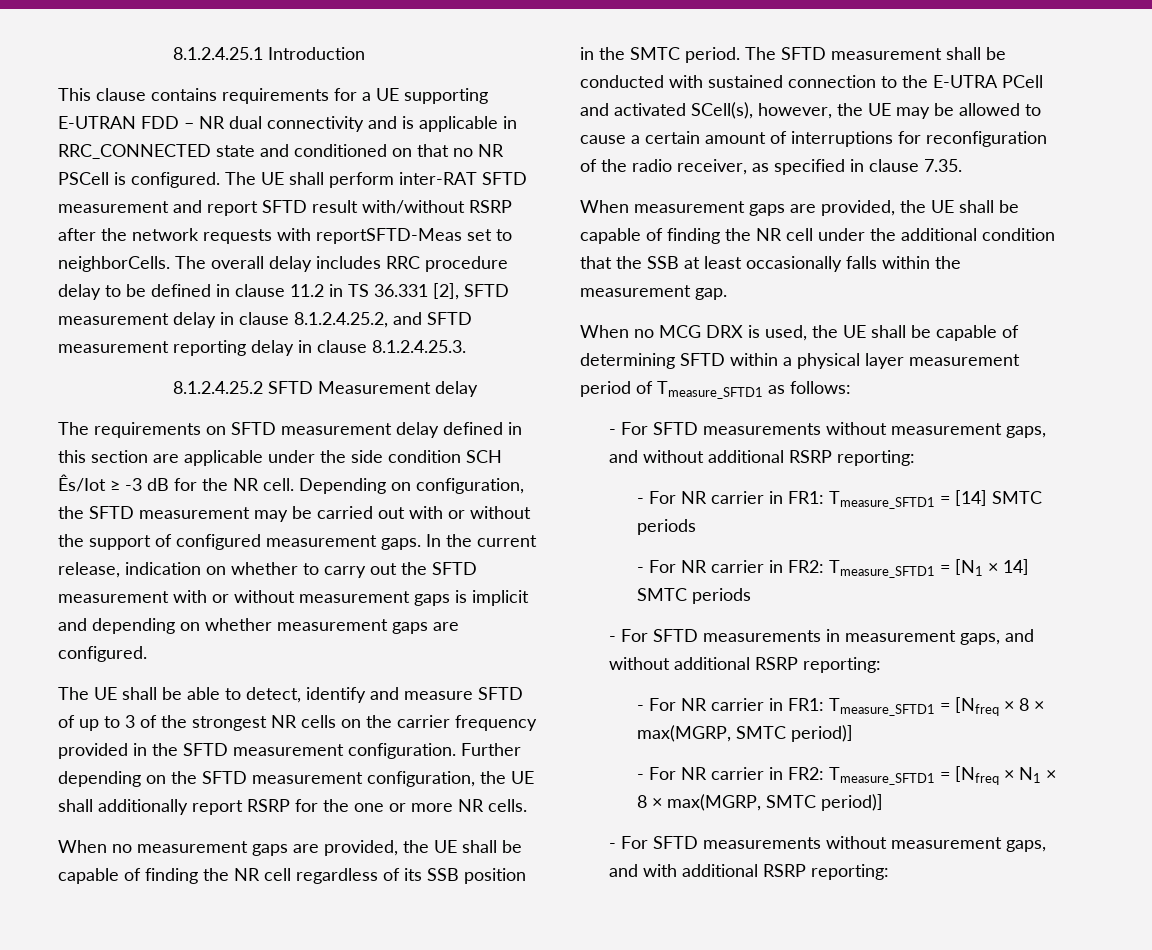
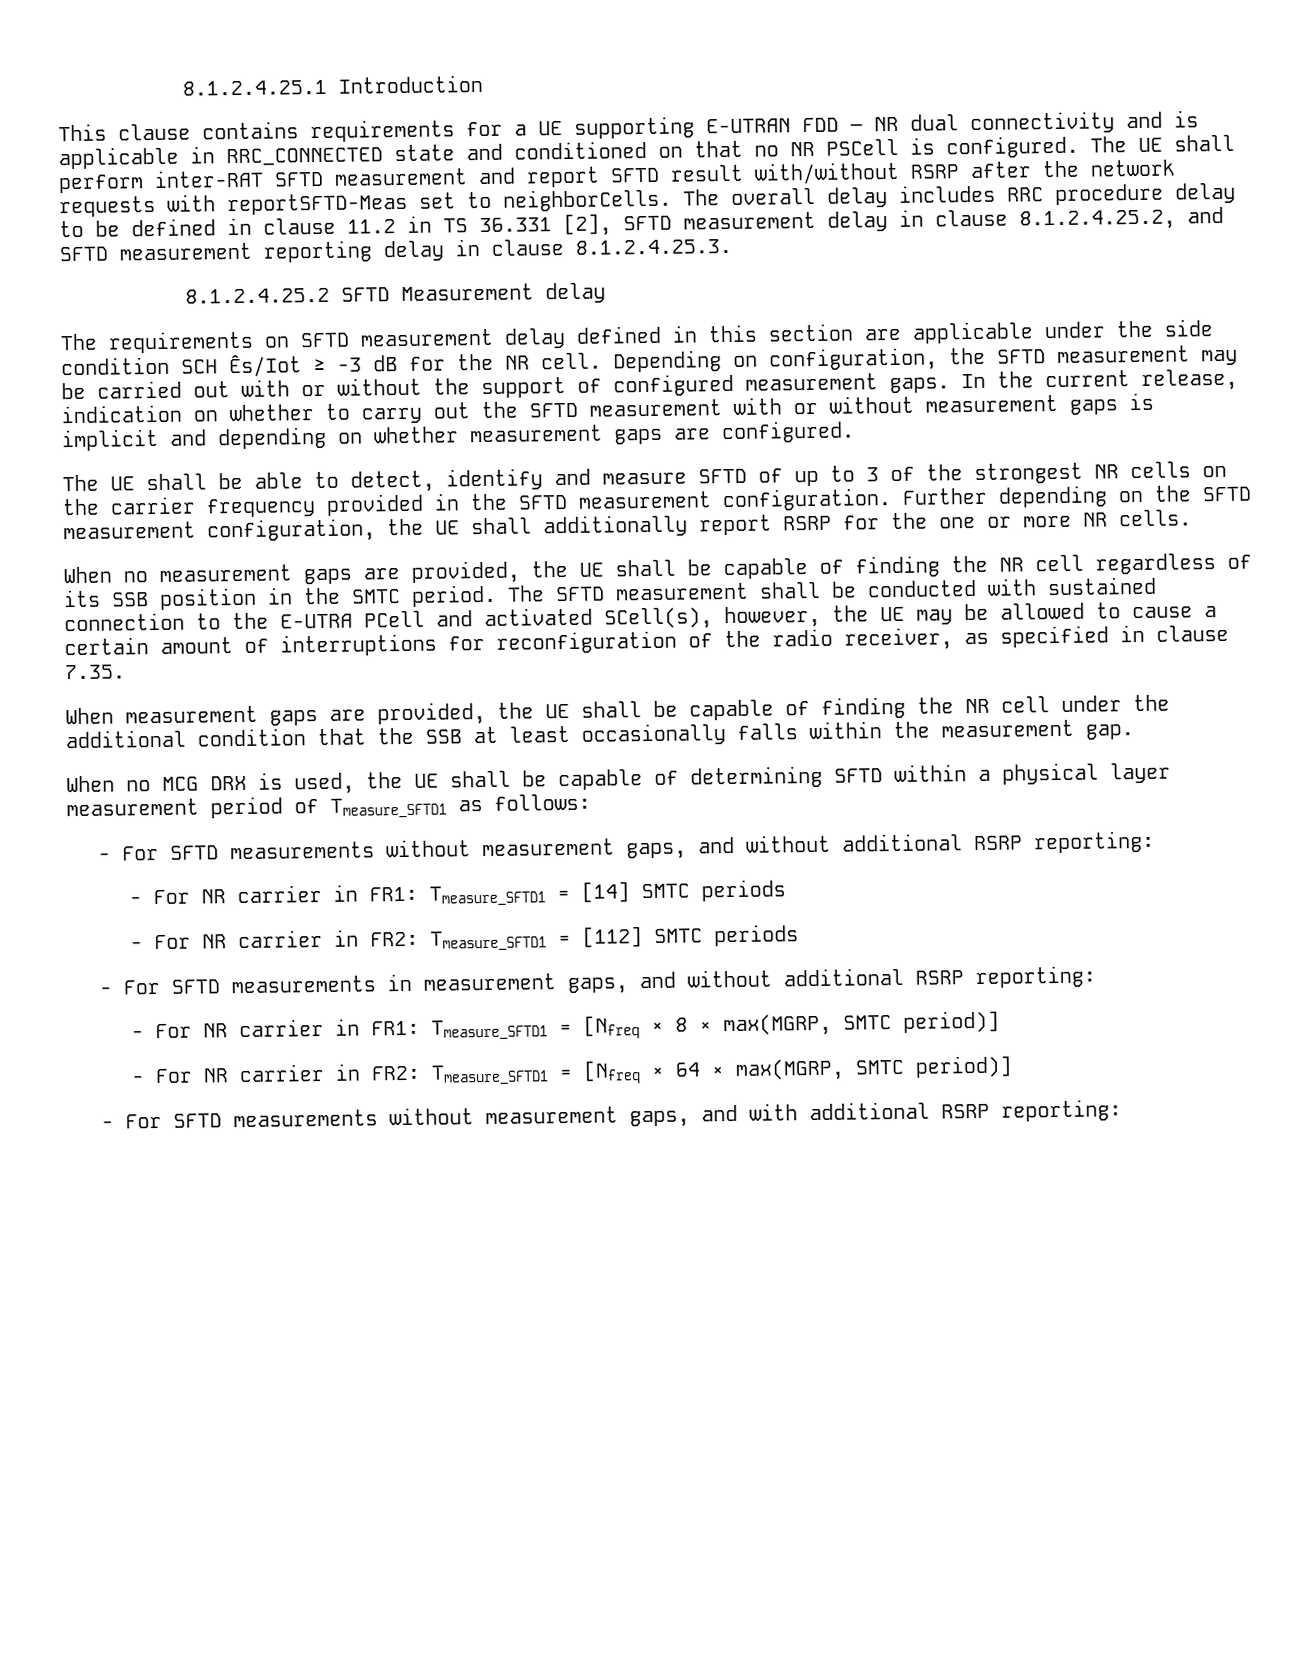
- - For NR carrier in FR2: Tmeasure_SFTD1 = [N1 × 14] SMTC periods
+ - For NR carrier in FR2: Tmeasure_SFTD1 = [112] SMTC periods
- - For NR carrier in FR2: Tmeasure_SFTD1 = [Nfreq × N1 × 8 × max(MGRP, SMTC period)]
+ - For NR carrier in FR2: Tmeasure_SFTD1 = [Nfreq × 64 × max(MGRP, SMTC period)]

